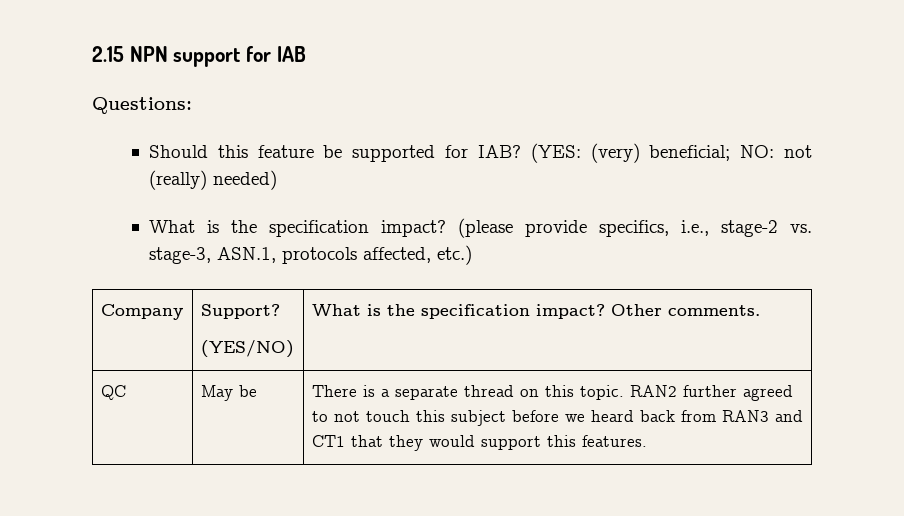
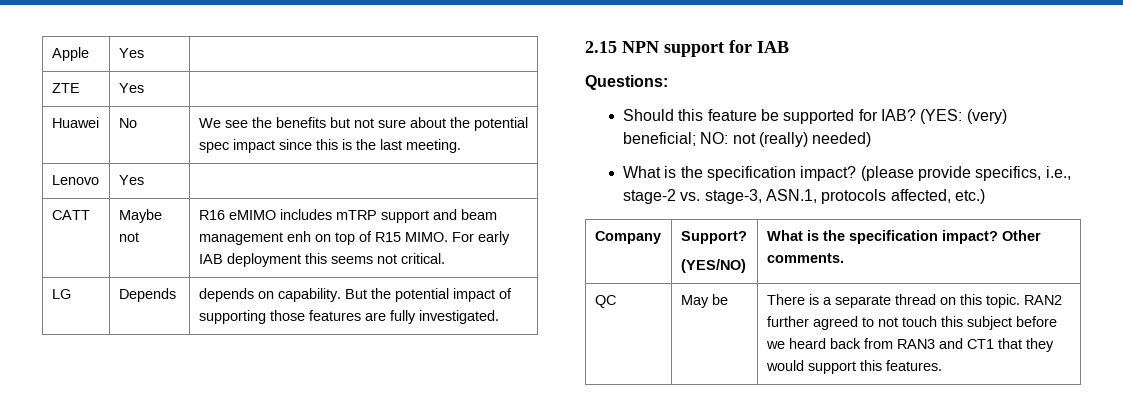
+ Apple | Yes |
+ ZTE | Yes |
+ Huawei | No | We see the benefits but not sure about the potential spec impact since this is the last meeting.
+ Lenovo | Yes |
+ CATT | Maybe not | R16 eMIMO includes mTRP support and beam management enh on top of R15 MIMO. For early IAB deployment this seems not critical.
+ LG | Depends | depends on capability. But the potential impact of supporting those features are fully investigated.

